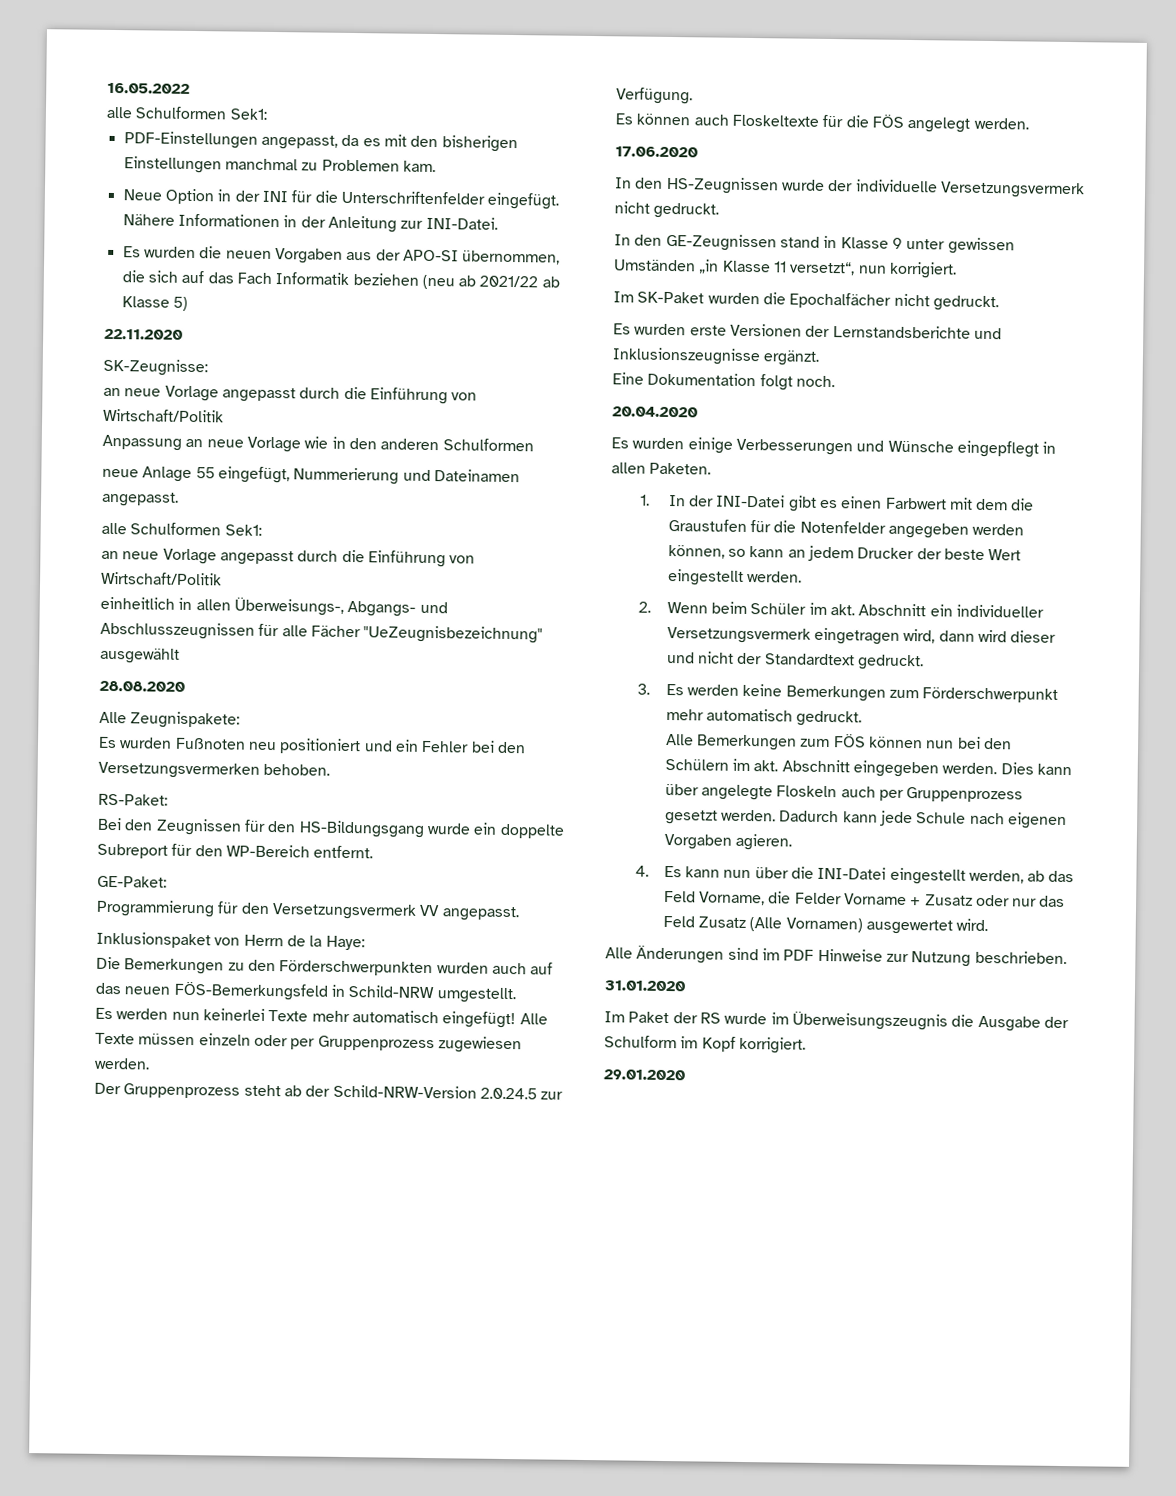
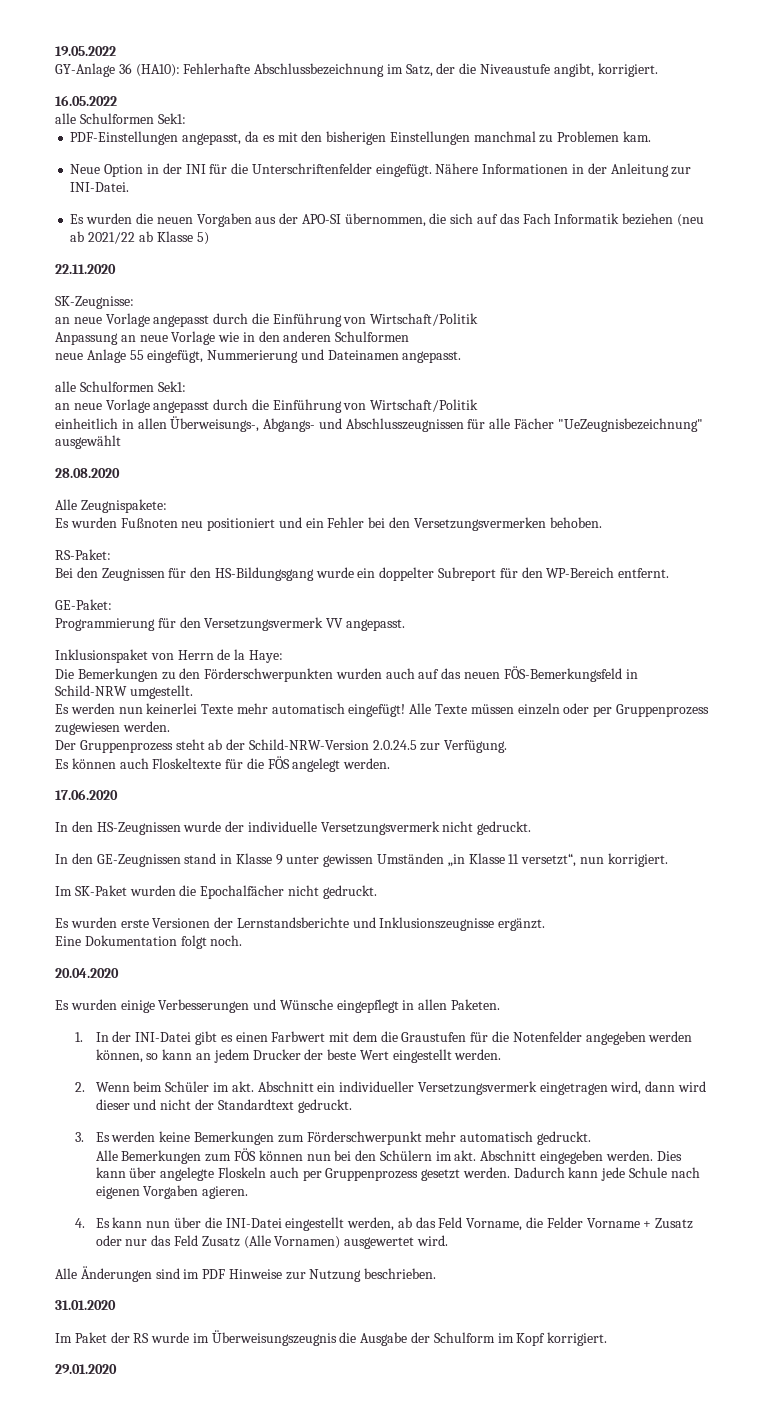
+ 19.05.2022
+ GY-Anlage 36 (HA10): Fehlerhafte Abschlussbezeichnung im Satz, der die Niveaustufe angibt, korrigiert.
- Bei den Zeugnissen für den HS-Bildungsgang wurde ein doppelte Subreport für den WP-Bereich entfernt.
+ Bei den Zeugnissen für den HS-Bildungsgang wurde ein doppelter Subreport für den WP-Bereich entfernt.

